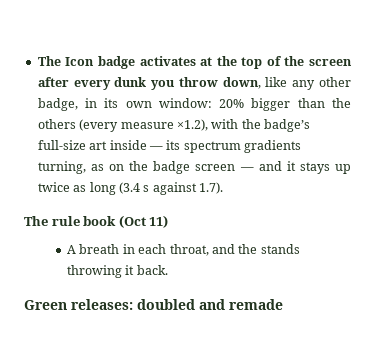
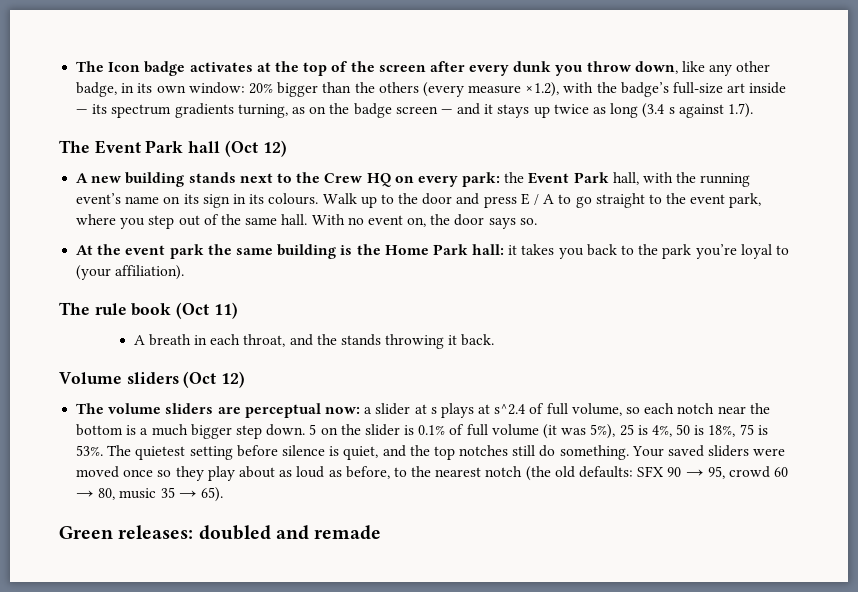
+ The Event Park hall (Oct 12)
+ A new building stands next to the Crew HQ on every park: the Event Park hall, with the running event’s name on its sign in its colours. Walk up to the door and press E / A to go straight to the event park, where you step out of the same hall. With no event on, the door says so.
+ At the event park the same building is the Home Park hall: it takes you back to the park you’re loyal to (your affiliation).
+ Volume sliders (Oct 12)
+ The volume sliders are perceptual now: a slider at s plays at s^2.4 of full volume, so each notch near the bottom is a much bigger step down. 5 on the slider is 0.1% of full volume (it was 5%), 25 is 4%, 50 is 18%, 75 is 53%. The quietest setting before silence is quiet, and the top notches still do something. Your saved sliders were moved once so they play about as loud as before, to the nearest notch (the old defaults: SFX 90 → 95, crowd 60 → 80, music 35 → 65).

